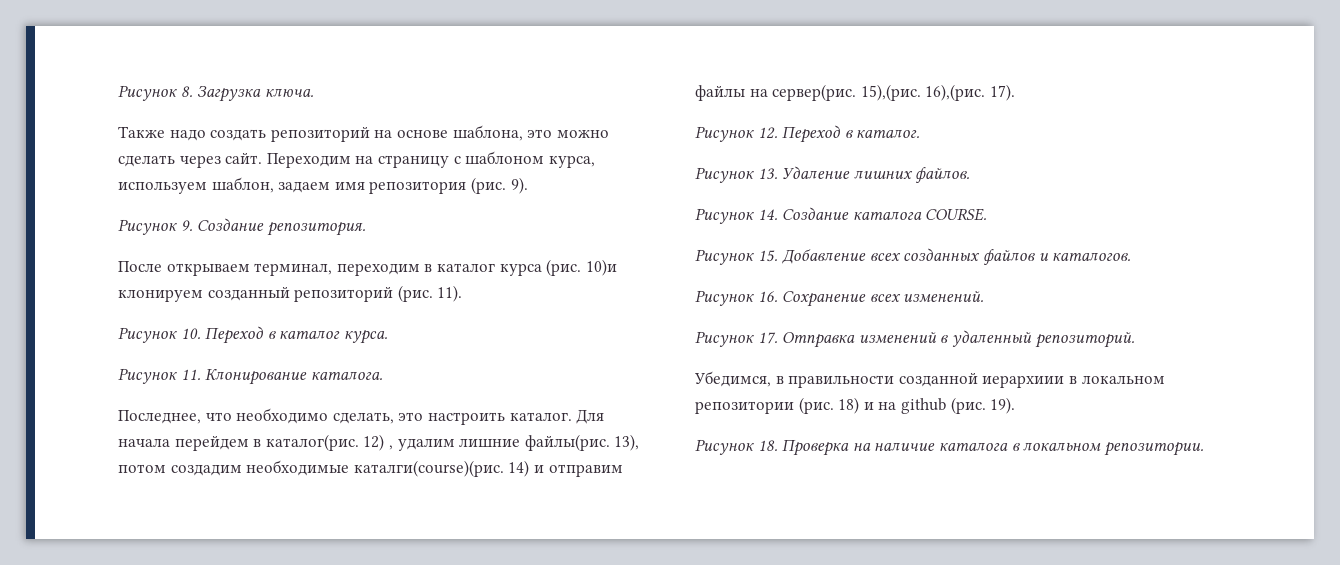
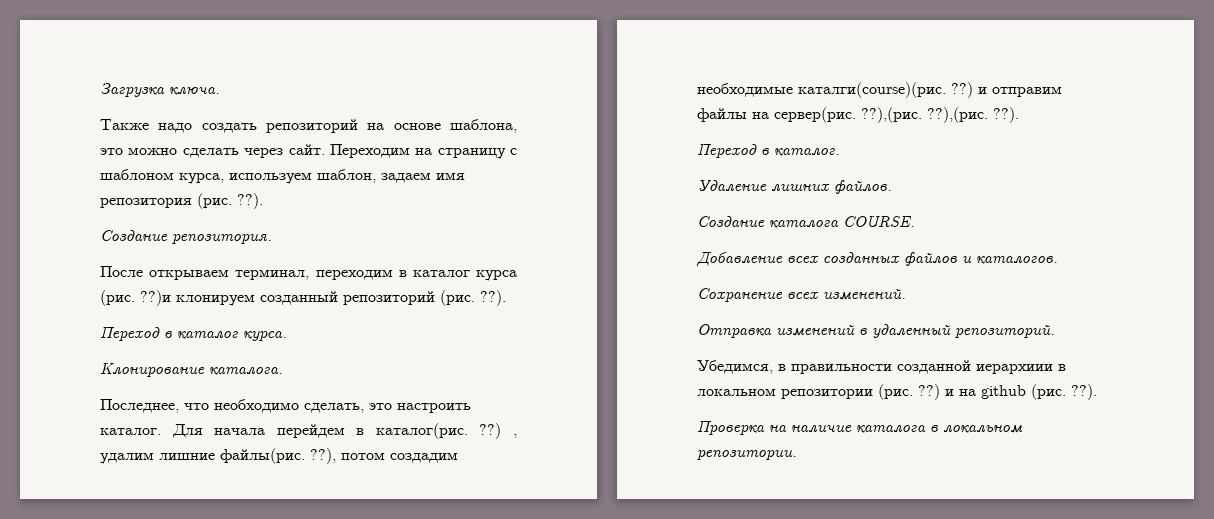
- Рисунок 8. Загрузка ключа.
+ Загрузка ключа.
- Переходим на страницу с шаблоном курса, используем шаблон, задаем имя репозитория (рис. 9).
- Рисунок 9. Создание репозитория.
+ Переходим на страницу с шаблоном курса, используем шаблон, задаем имя репозитория (рис. ??).
+ Создание репозитория.
- 10)и клонируем созданный репозиторий (рис. 11).
- Рисунок 10. Переход в каталог курса.
+ ??)и клонируем созданный репозиторий (рис. ??).
+ Переход в каталог курса.
- Рисунок 11. Клонирование каталога.
+ Клонирование каталога.
- 12) , удалим лишние файлы(рис.
+ ??) , удалим лишние файлы(рис.
- 13), потом создадим необходимые каталги(course)(рис.
+ ??), потом создадим необходимые каталги(course)(рис.
- 14) и отправим файлы на сервер(рис.
+ ??) и отправим файлы на сервер(рис.
- 15),(рис. 16),(рис. 17).
- Рисунок 12. Переход в каталог.
+ ??),(рис. ??),(рис. ??).
+ Переход в каталог.
- Рисунок 13. Удаление лишних файлов.
+ Удаление лишних файлов.
- Рисунок 14. Создание каталога COURSE.
+ Создание каталога COURSE.
- Рисунок 15. Добавление всех созданных файлов и каталогов.
+ Добавление всех созданных файлов и каталогов.
- Рисунок 16. Сохранение всех изменений.
+ Сохранение всех изменений.
- Рисунок 17. Отправка изменений в удаленный репозиторий.
+ Отправка изменений в удаленный репозиторий.
- 18) и на github (рис. 19).
- Рисунок 18. Проверка на наличие каталога в локальном репозитории.
+ ??) и на github (рис. ??).
+ Проверка на наличие каталога в локальном репозитории.

